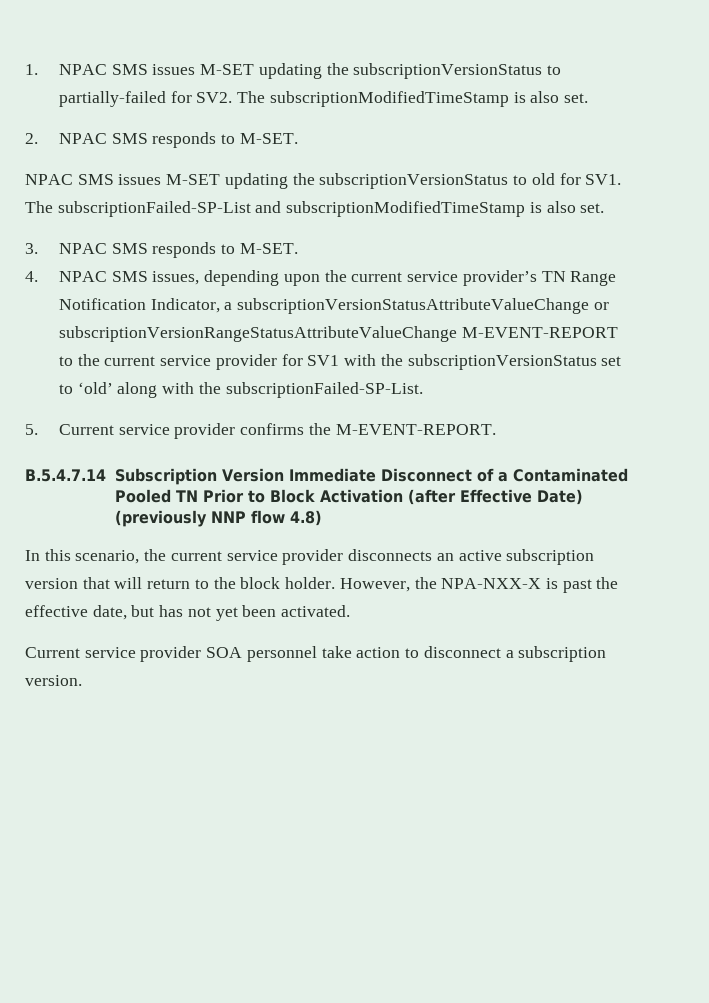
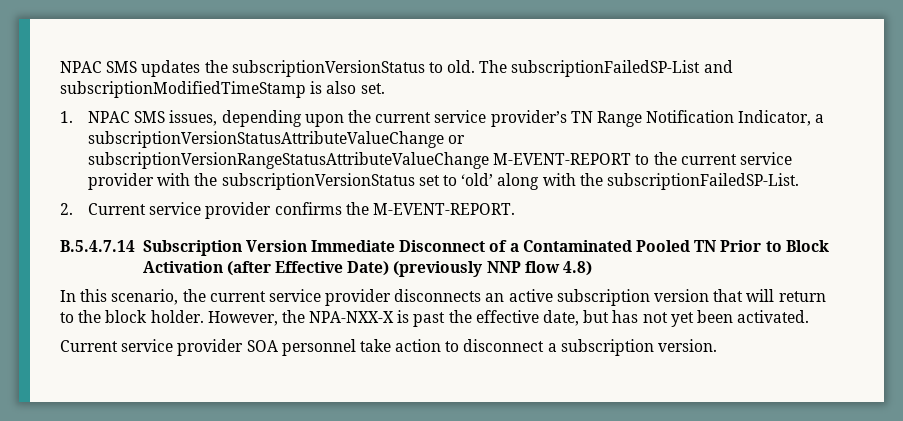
- 1. NPAC SMS issues M-SET updating the subscriptionVersionStatus to partially-failed for SV2. The subscriptionModifiedTimeStamp is also set.
- 2. NPAC SMS responds to M-SET.
- NPAC SMS issues M-SET updating the subscriptionVersionStatus to old for SV1. The subscriptionFailed-SP-List and subscriptionModifiedTimeStamp is also set.
+ NPAC SMS updates the subscriptionVersionStatus to old. The subscriptionFailedSP-List and subscriptionModifiedTimeStamp is also set.
- 3. NPAC SMS responds to M-SET.
- 4. NPAC SMS issues, depending upon the current service provider’s TN Range Notification Indicator, a subscriptionVersionStatusAttributeValueChange or subscriptionVersionRangeStatusAttributeValueChange M-EVENT-REPORT to the current service provider for SV1 with the subscriptionVersionStatus set to ‘old’ along with the subscriptionFailed-SP-List.
- 5. Current service provider confirms the M-EVENT-REPORT.
+ 1. NPAC SMS issues, depending upon the current service provider’s TN Range Notification Indicator, a subscriptionVersionStatusAttributeValueChange or subscriptionVersionRangeStatusAttributeValueChange M-EVENT-REPORT to the current service provider with the subscriptionVersionStatus set to ‘old’ along with the subscriptionFailedSP-List.
+ 2. Current service provider confirms the M-EVENT-REPORT.

